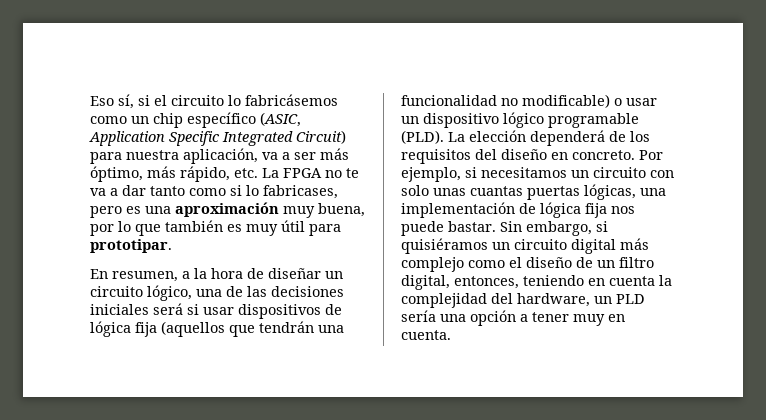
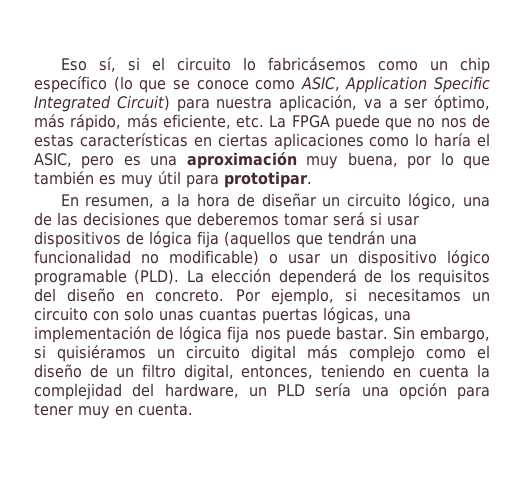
- Eso sí, si el circuito lo fabricásemos como un chip específico (ASIC, Application Specific Integrated Circuit) para nuestra aplicación, va a ser más óptimo, más rápido, etc. La FPGA no te va a dar tanto como si lo fabricases, pero es una aproximación muy buena, por lo que también es muy útil para prototipar.
+ Eso sí, si el circuito lo fabricásemos como un chip específico (lo que se conoce como ASIC, Application Specific Integrated Circuit) para nuestra aplicación, va a ser óptimo, más rápido, más eficiente, etc. La FPGA puede que no nos de estas características en ciertas aplicaciones como lo haría el ASIC, pero es una aproximación muy buena, por lo que también es muy útil para prototipar.
- En resumen, a la hora de diseñar un circuito lógico, una de las decisiones iniciales será si usar dispositivos de lógica fija (aquellos que tendrán una funcionalidad no modificable) o usar un dispositivo lógico programable (PLD).
+ En resumen, a la hora de diseñar un circuito lógico, una de las decisiones que deberemos tomar será si usar dispositivos de lógica fija (aquellos que tendrán una funcionalidad no modificable) o usar un dispositivo lógico programable (PLD).
- Sin embargo, si quisiéramos un circuito digital más complejo como el diseño de un filtro digital, entonces, teniendo en cuenta la complejidad del hardware, un PLD sería una opción a tener muy en cuenta.
+ Sin embargo, si quisiéramos un circuito digital más complejo como el diseño de un filtro digital, entonces, teniendo en cuenta la complejidad del hardware, un PLD sería una opción para tener muy en cuenta.

